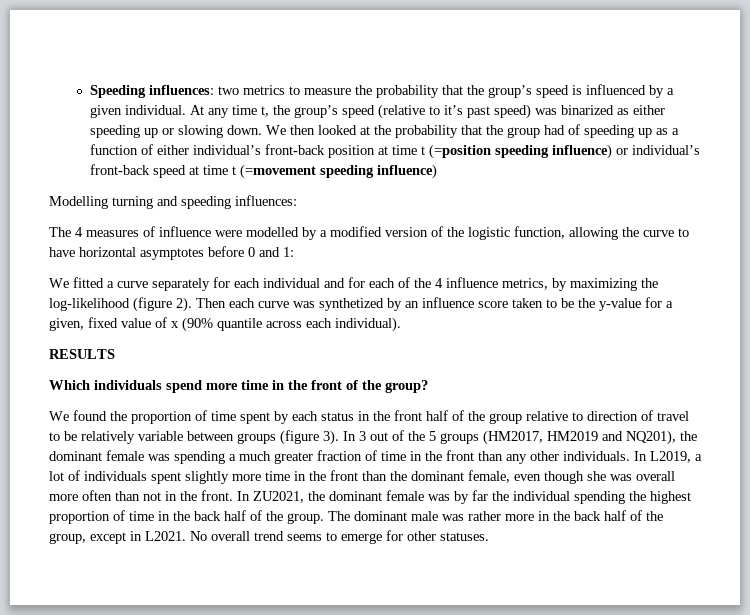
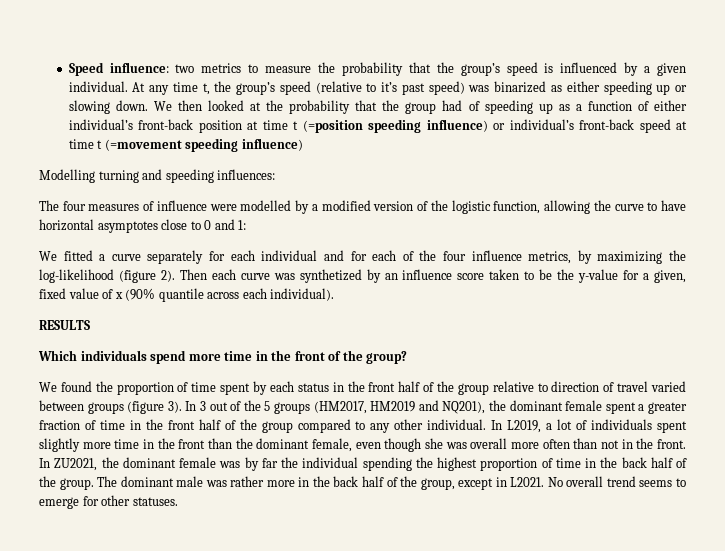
- Speeding influences: two metrics to measure the probability that the group’s speed is influenced by a given individual.
+ Speed influence: two metrics to measure the probability that the group’s speed is influenced by a given individual.
- The 4 measures of influence were modelled by a modified version of the logistic function, allowing the curve to have horizontal asymptotes before 0 and 1:
+ The four measures of influence were modelled by a modified version of the logistic function, allowing the curve to have horizontal asymptotes close to 0 and 1:
- We fitted a curve separately for each individual and for each of the 4 influence metrics, by maximizing the log-likelihood (figure 2).
+ We fitted a curve separately for each individual and for each of the four influence metrics, by maximizing the log-likelihood (figure 2).
- We found the proportion of time spent by each status in the front half of the group relative to direction of travel to be relatively variable between groups (figure 3).
+ We found the proportion of time spent by each status in the front half of the group relative to direction of travel varied between groups (figure 3).
- In 3 out of the 5 groups (HM2017, HM2019 and NQ201), the dominant female was spending a much greater fraction of time in the front than any other individuals.
+ In 3 out of the 5 groups (HM2017, HM2019 and NQ201), the dominant female spent a greater fraction of time in the front half of the group compared to any other individual.

